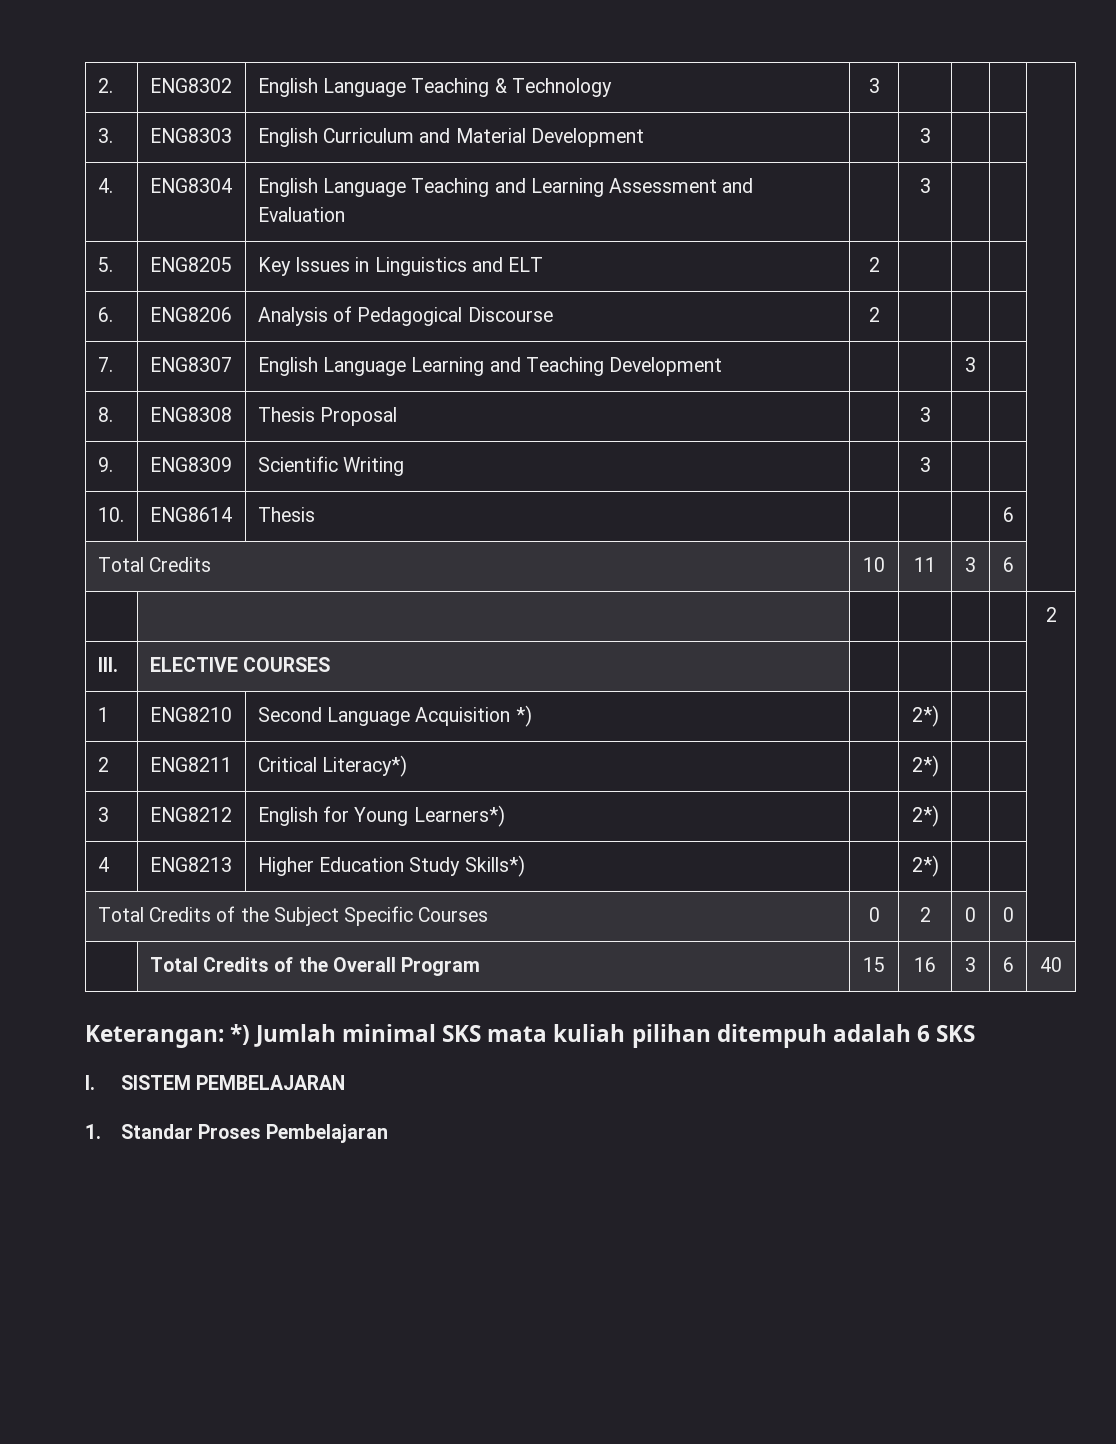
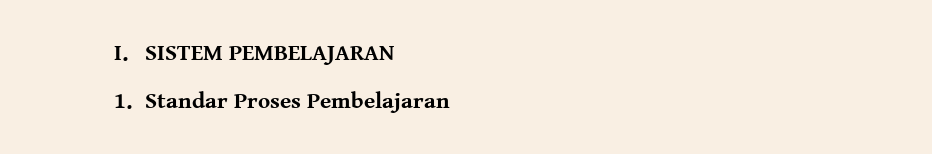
- 2. | ENG8302 | English Language Teaching & Technology | 3 | | | |
- 3. | ENG8303 | English Curriculum and Material Development | | 3 | | |
- 4. | ENG8304 | English Language Teaching and Learning Assessment and Evaluation | | 3 | | |
- 5. | ENG8205 | Key Issues in Linguistics and ELT | 2 | | | |
- 6. | ENG8206 | Analysis of Pedagogical Discourse | 2 | | | |
- 7. | ENG8307 | English Language Learning and Teaching Development | | | 3 | |
- 8. | ENG8308 | Thesis Proposal | | 3 | | |
- 9. | ENG8309 | Scientific Writing | | 3 | | |
- 10. | ENG8614 | Thesis | | | | 6 |
- Total Credits | 10 | 11 | 3 | 6 |
- | | | | | | 2
- III. | ELECTIVE COURSES | | | | |
- 1 | ENG8210 | Second Language Acquisition *) | | 2*) | | |
- 2 | ENG8211 | Critical Literacy*) | | 2*) | | |
- 3 | ENG8212 | English for Young Learners*) | | 2*) | | |
- 4 | ENG8213 | Higher Education Study Skills*) | | 2*) | | |
- Total Credits of the Subject Specific Courses | 0 | 2 | 0 | 0 |
- | Total Credits of the Overall Program | 15 | 16 | 3 | 6 | 40
- Keterangan: *) Jumlah minimal SKS mata kuliah pilihan ditempuh adalah 6 SKS

